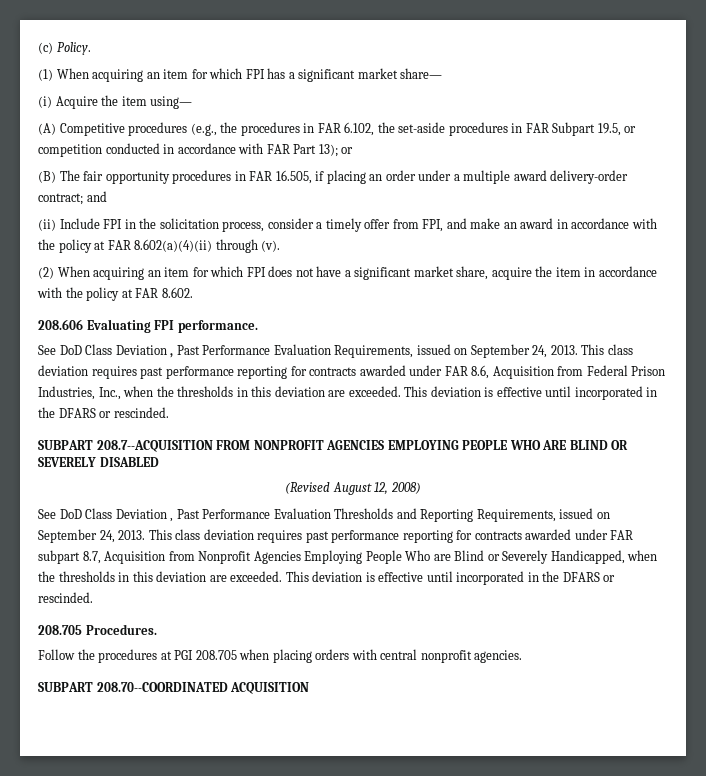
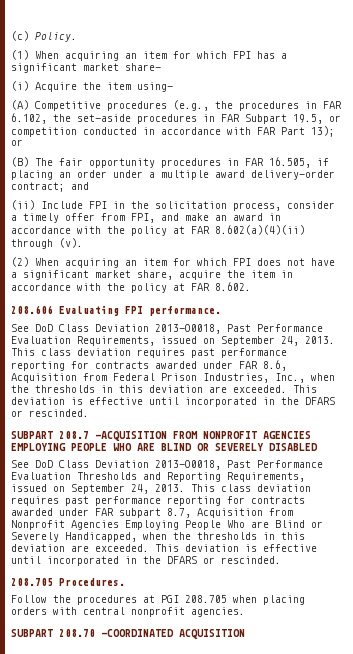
- See DoD Class Deviation , Past Performance Evaluation Requirements, issued on September 24, 2013.
+ See DoD Class Deviation 2013-O0018, Past Performance Evaluation Requirements, issued on September 24, 2013.
- SUBPART 208.7--ACQUISITION FROM NONPROFIT AGENCIES EMPLOYING PEOPLE WHO ARE BLIND OR SEVERELY DISABLED
+ SUBPART 208.7 —ACQUISITION FROM NONPROFIT AGENCIES EMPLOYING PEOPLE WHO ARE BLIND OR SEVERELY DISABLED
- (Revised August 12, 2008)
- See DoD Class Deviation , Past Performance Evaluation Thresholds and Reporting Requirements, issued on September 24, 2013.
+ See DoD Class Deviation 2013-O0018, Past Performance Evaluation Thresholds and Reporting Requirements, issued on September 24, 2013.
- SUBPART 208.70--COORDINATED ACQUISITION
+ SUBPART 208.70 —COORDINATED ACQUISITION

